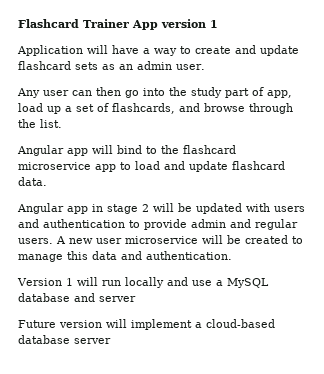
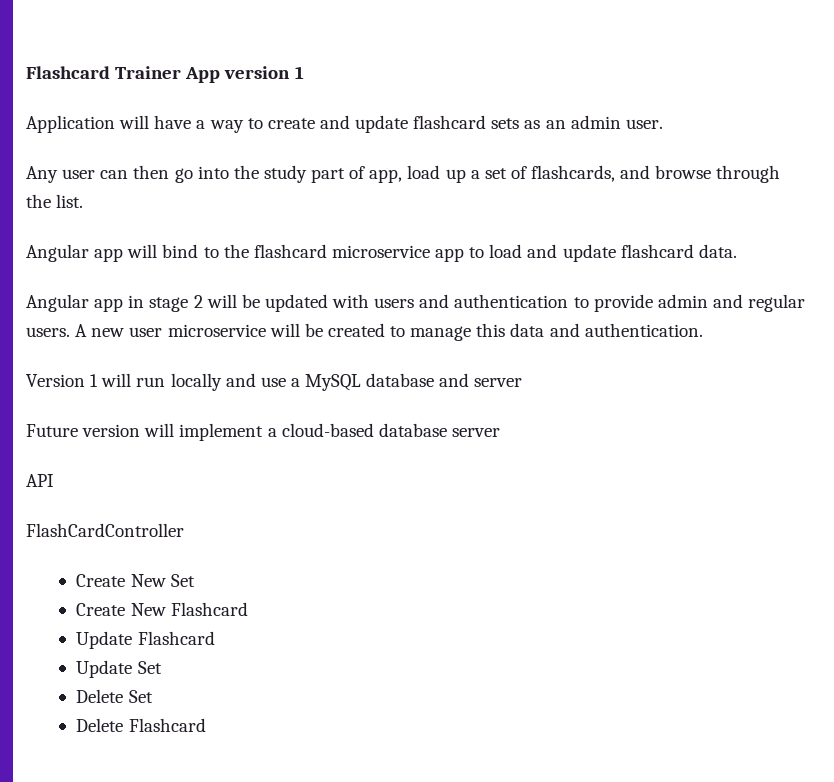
+ API
+ FlashCardController
+ Create New Set
+ Create New Flashcard
+ Update Flashcard
+ Update Set
+ Delete Set
+ Delete Flashcard

